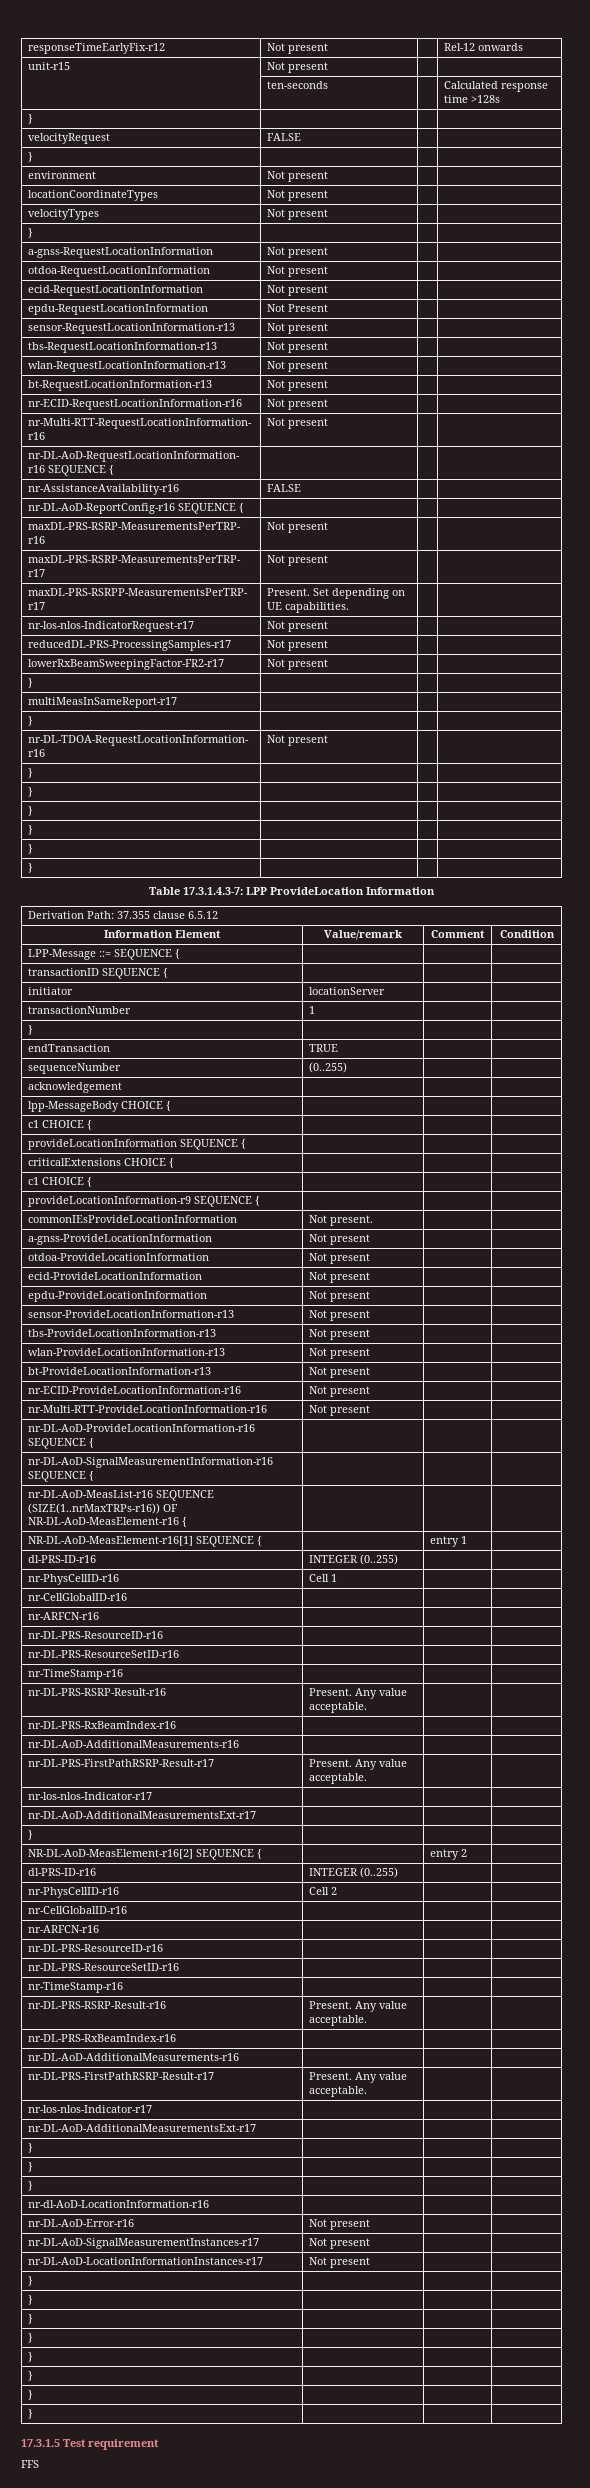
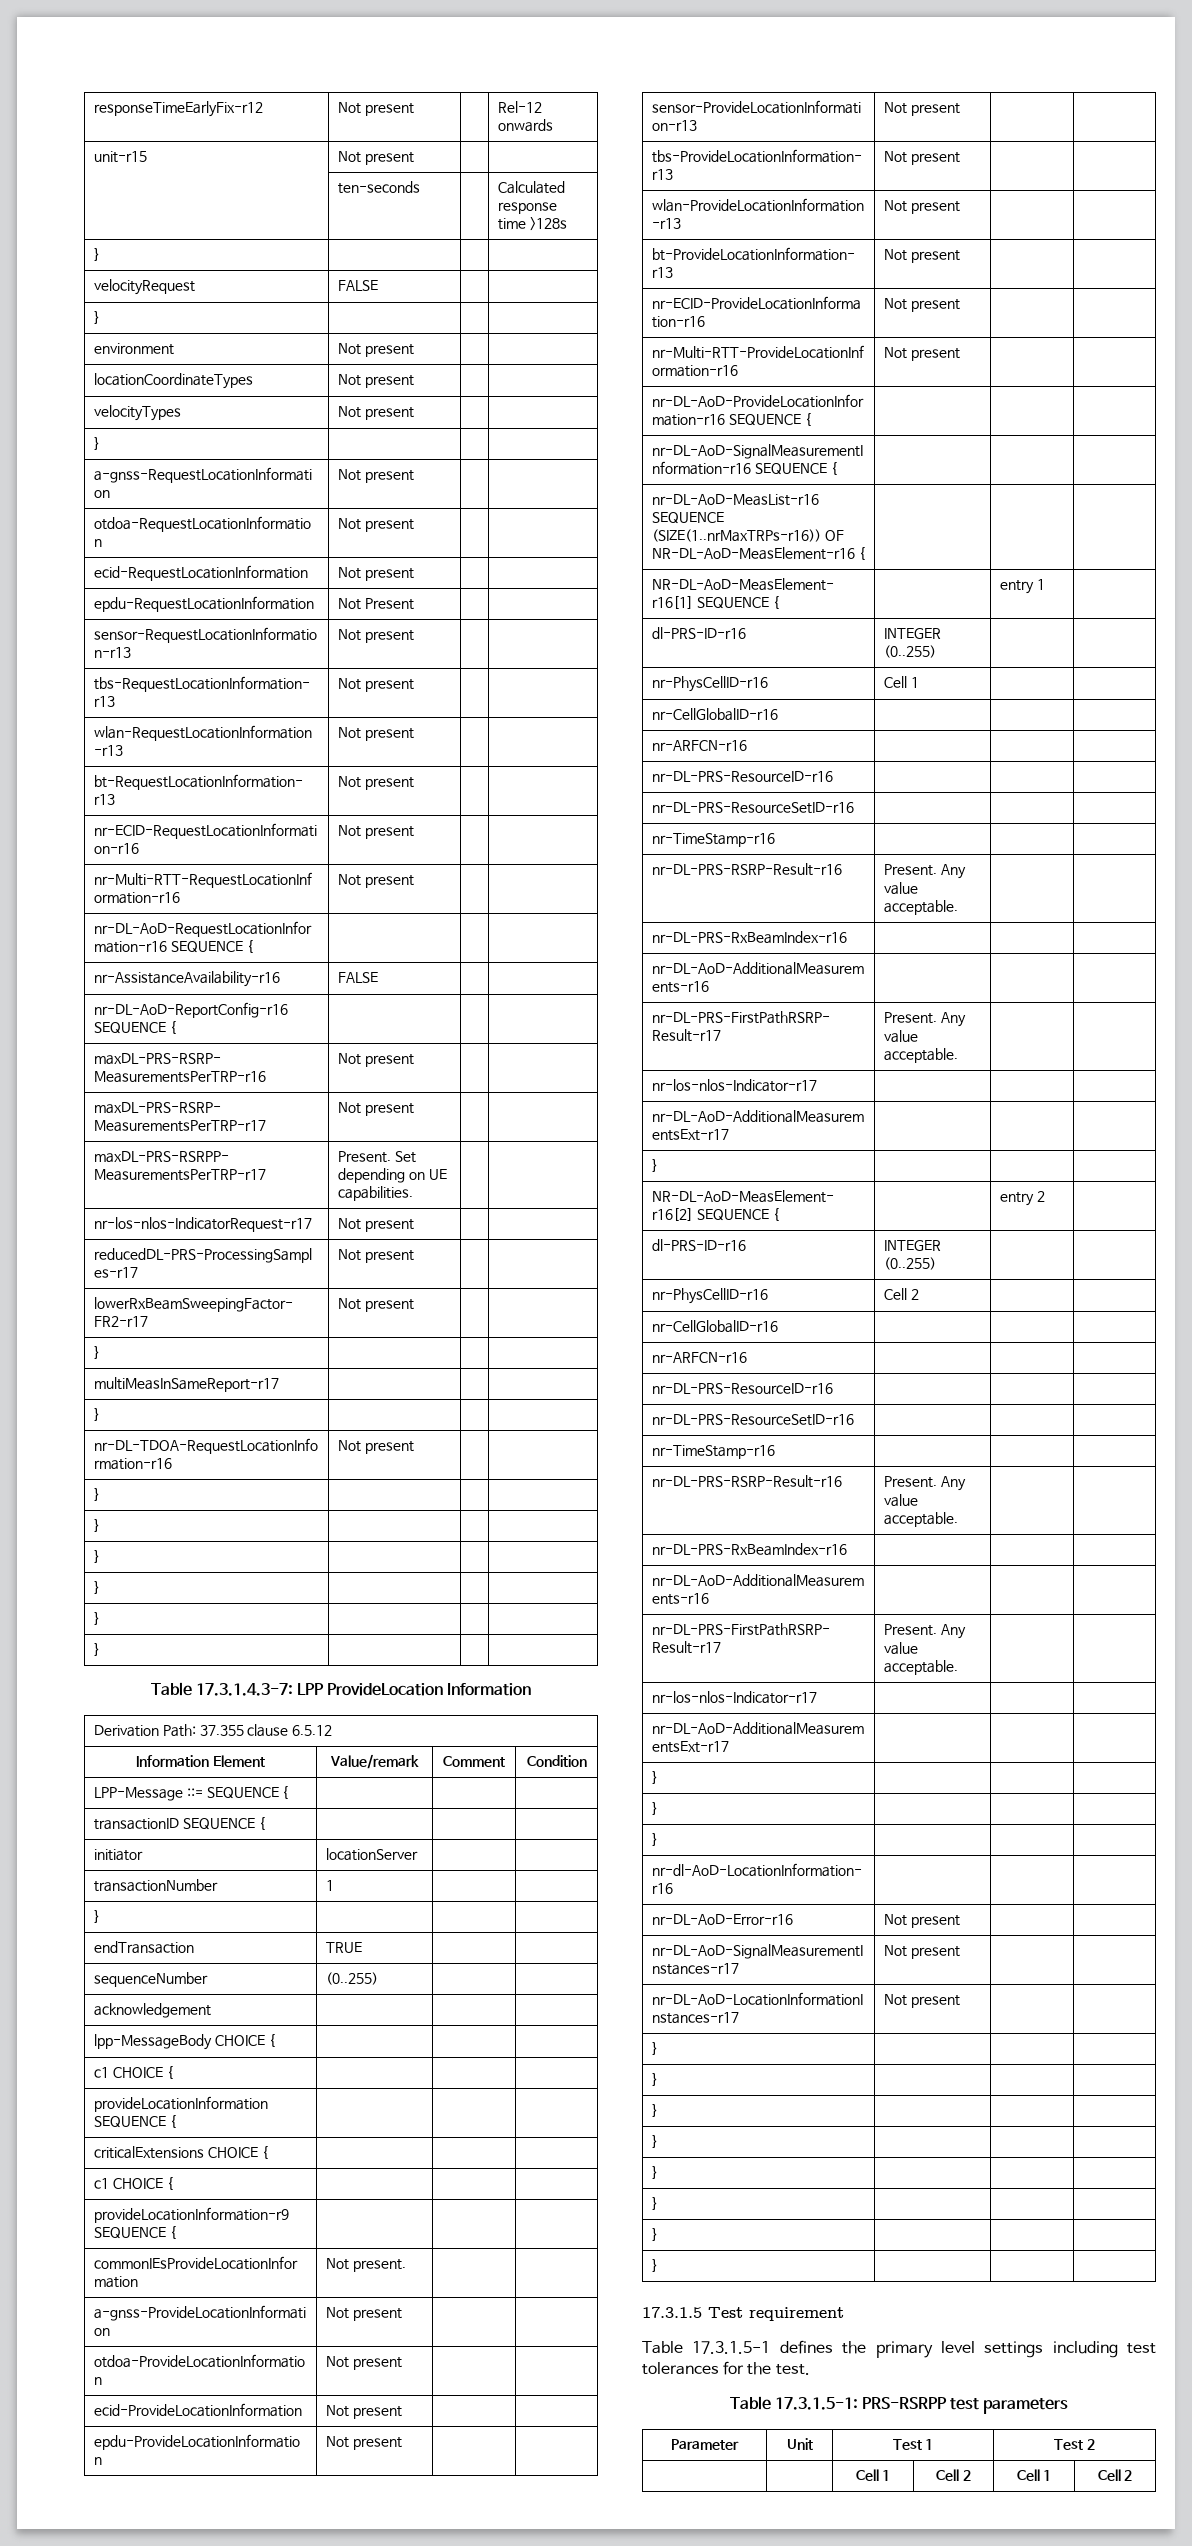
- FFS
+ Table 17.3.1.5-1 defines the primary level settings including test tolerances for the test.
+ Table 17.3.1.5-1: PRS-RSRPP test parameters
+ Parameter | Unit | Test 1 | Test 2
+ | | Cell 1 | Cell 2 | Cell 1 | Cell 2

